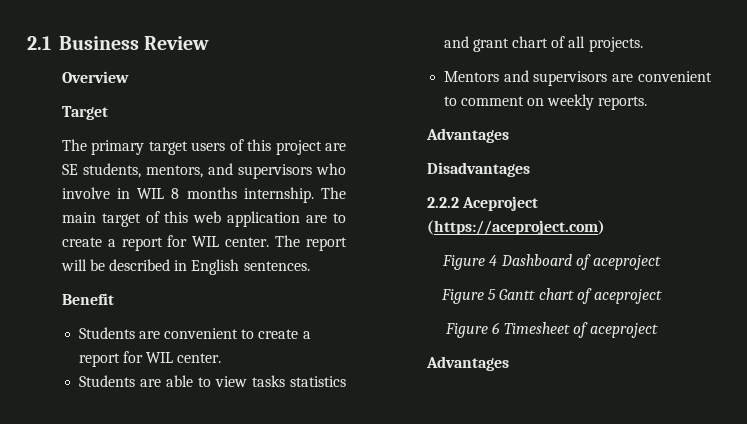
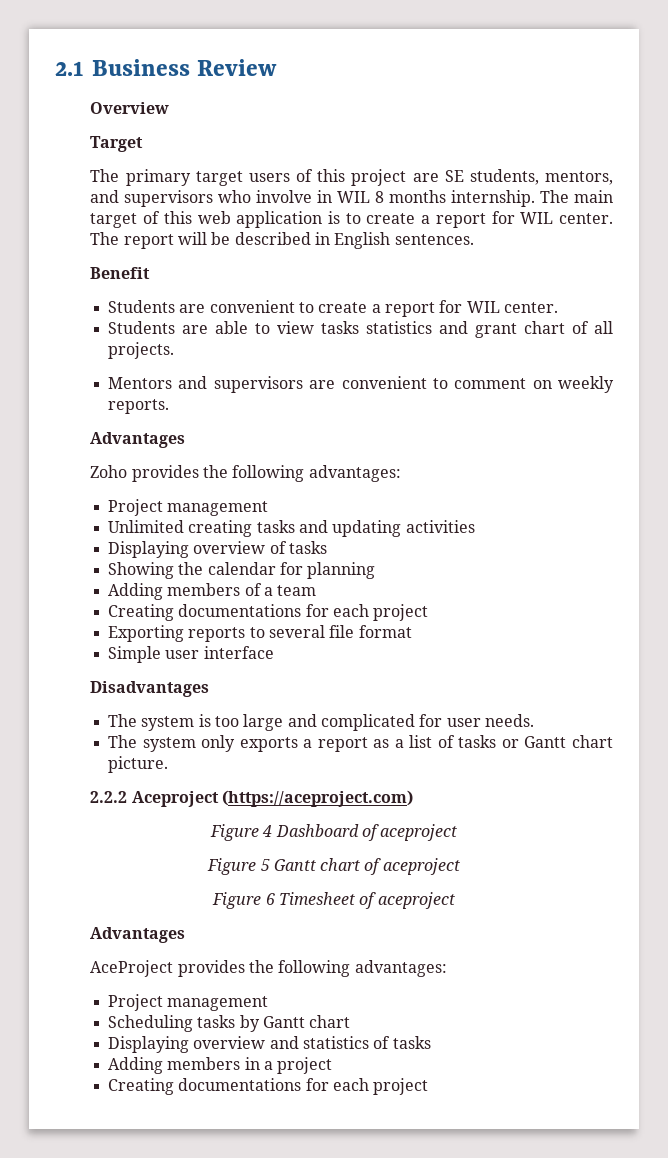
- The main target of this web application are to create a report for WIL center.
+ The main target of this web application is to create a report for WIL center.
+ Zoho provides the following advantages:
+ Project management
+ Unlimited creating tasks and updating activities
+ Displaying overview of tasks
+ Showing the calendar for planning
+ Adding members of a team
+ Creating documentations for each project
+ Exporting reports to several file format
+ Simple user interface
  Disadvantages
+ The system is too large and complicated for user needs.
+ The system only exports a report as a list of tasks or Gantt chart picture.
+ AceProject provides the following advantages:
+ Project management
+ Scheduling tasks by Gantt chart
+ Displaying overview and statistics of tasks
+ Adding members in a project
+ Creating documentations for each project

